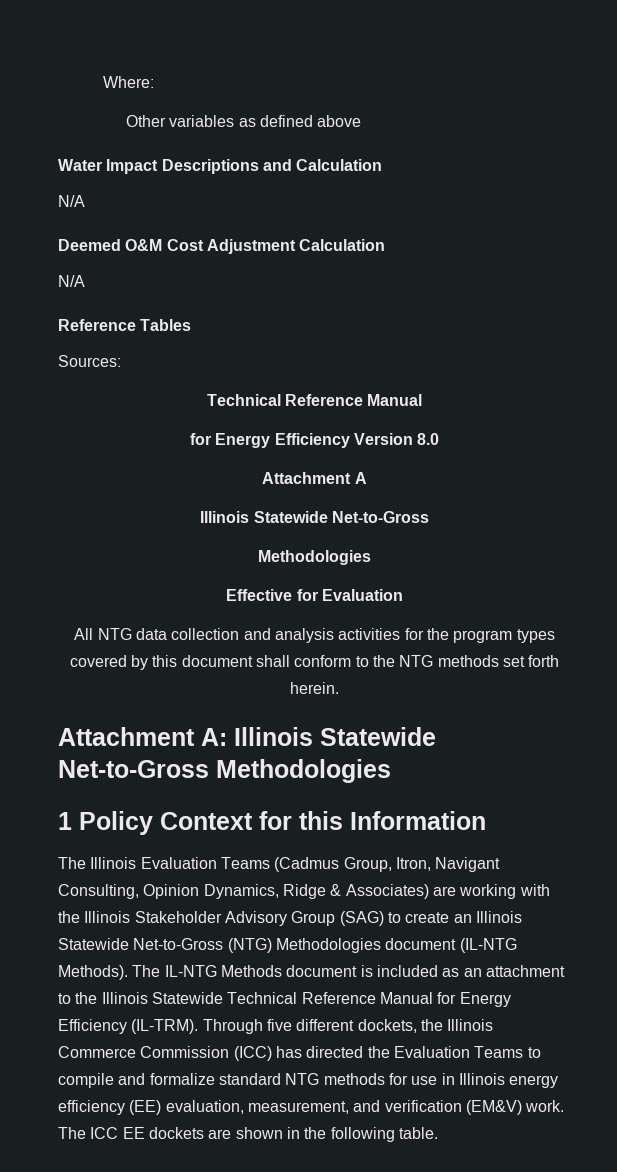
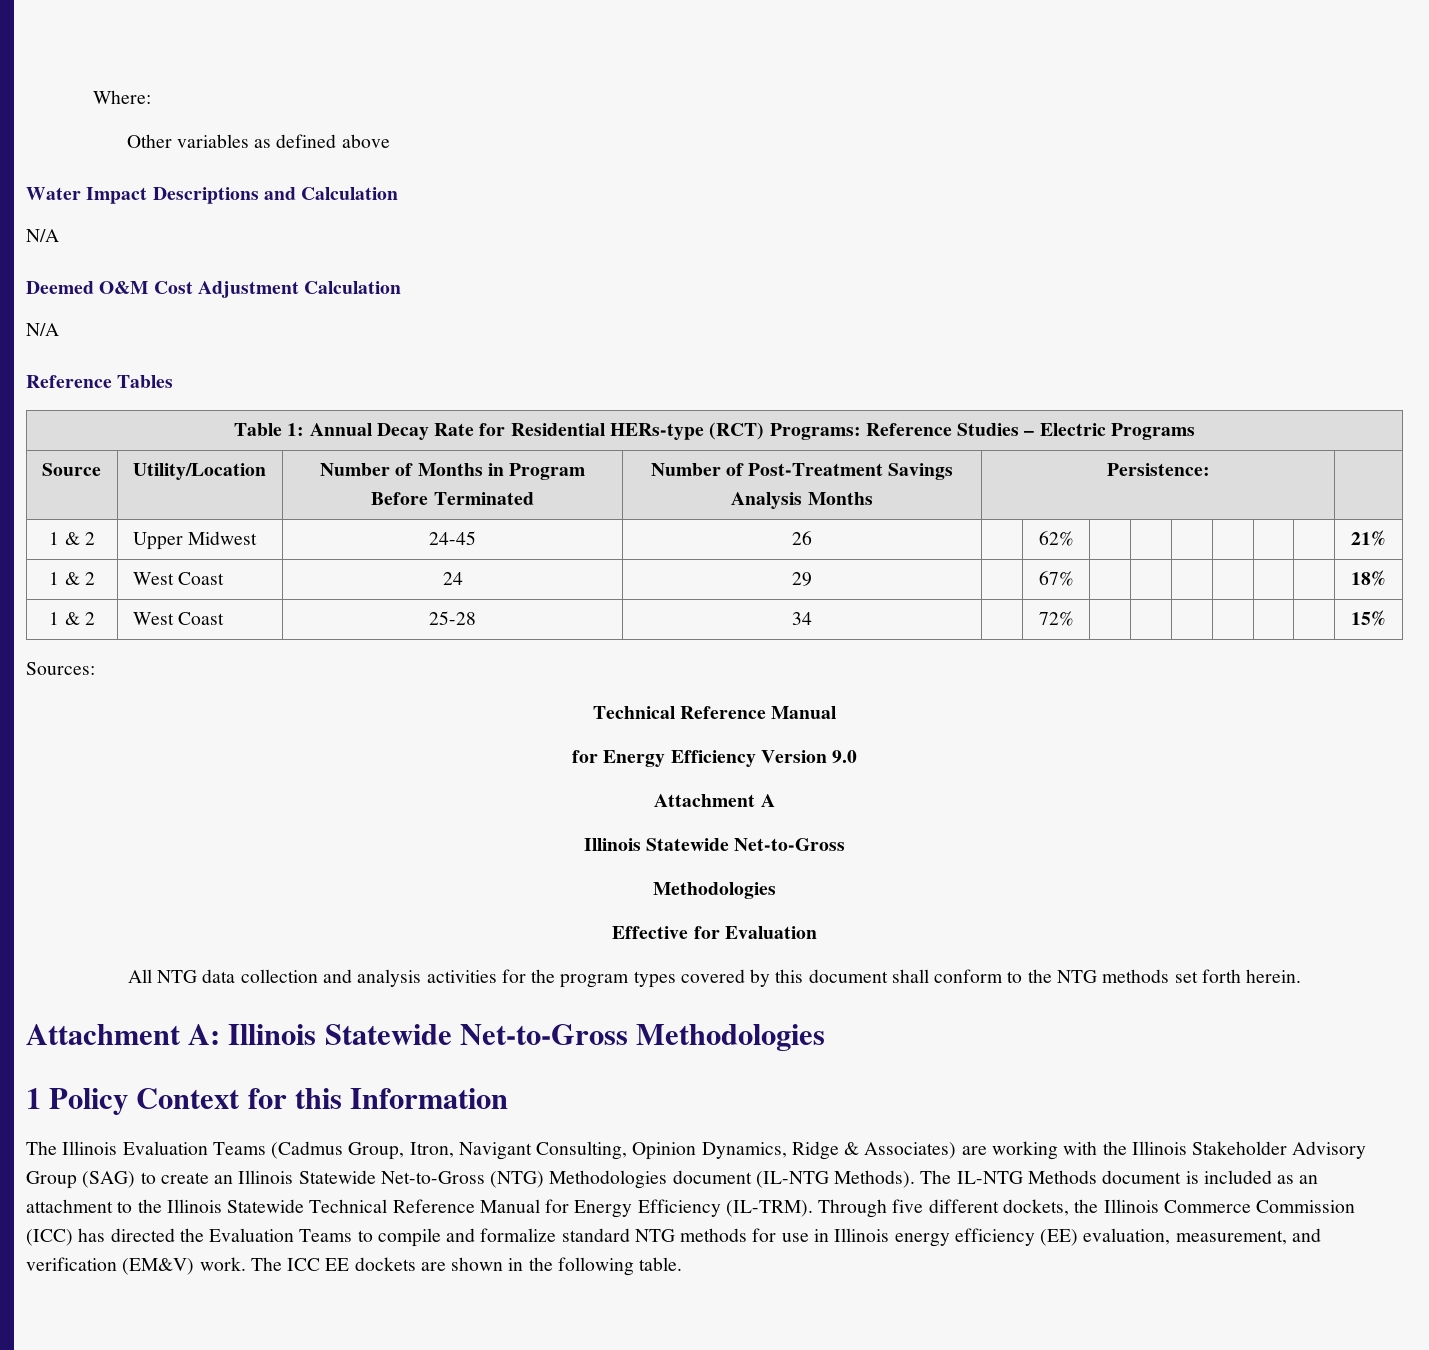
+ Table 1: Annual Decay Rate for Residential HERs-type (RCT) Programs: Reference Studies – Electric Programs
+ Source | Utility/Location | Number of Months in Program Before Terminated | Number of Post-Treatment Savings Analysis Months | Persistence: |
+ 1 & 2 | Upper Midwest | 24-45 | 26 | | 62% | | | | | | | 21%
+ 1 & 2 | West Coast | 24 | 29 | | 67% | | | | | | | 18%
+ 1 & 2 | West Coast | 25-28 | 34 | | 72% | | | | | | | 15%
- for Energy Efficiency Version 8.0
+ for Energy Efficiency Version 9.0

